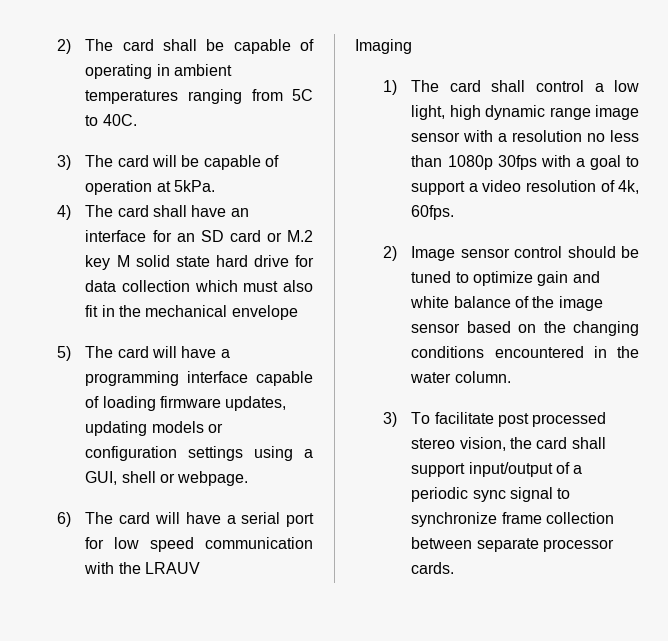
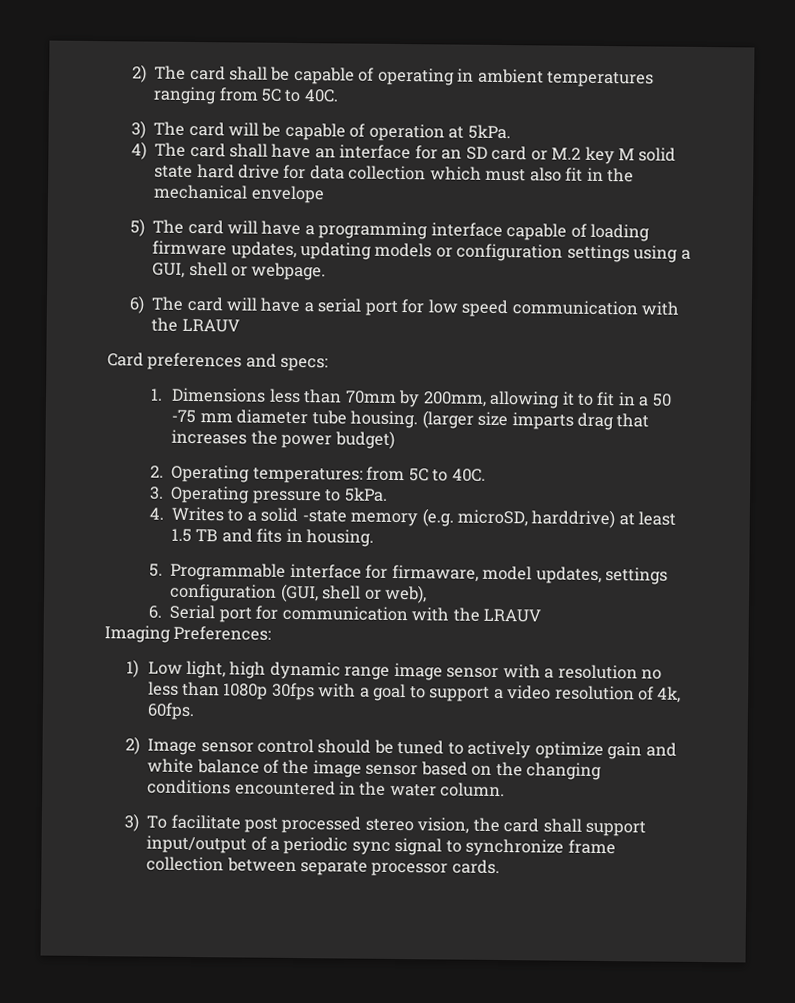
- Imaging
- 1) The card shall control a low light, high dynamic range image sensor with a resolution no less than 1080p 30fps with a goal to support a video resolution of 4k, 60fps.
+ Card preferences and specs:
+ 1. Dimensions less than 70mm by 200mm, allowing it to fit in a 50 -75 mm diameter tube housing. (larger size imparts drag that increases the power budget)
+ 2. Operating temperatures: from 5C to 40C.
+ 3. Operating pressure to 5kPa.
+ 4. Writes to a solid -state memory (e.g. microSD, harddrive) at least 1.5 TB and fits in housing.
+ 5. Programmable interface for firmaware, model updates, settings configuration (GUI, shell or web),
+ 6. Serial port for communication with the LRAUV
+ Imaging Preferences:
+ 1) Low light, high dynamic range image sensor with a resolution no less than 1080p 30fps with a goal to support a video resolution of 4k, 60fps.
- 2) Image sensor control should be tuned to optimize gain and white balance of the image sensor based on the changing conditions encountered in the water column.
+ 2) Image sensor control should be tuned to actively optimize gain and white balance of the image sensor based on the changing conditions encountered in the water column.

